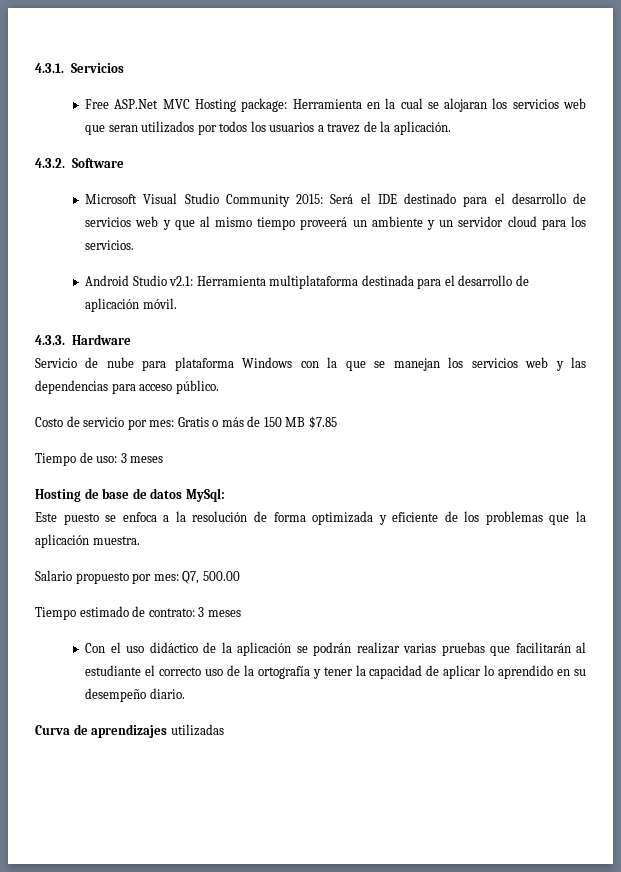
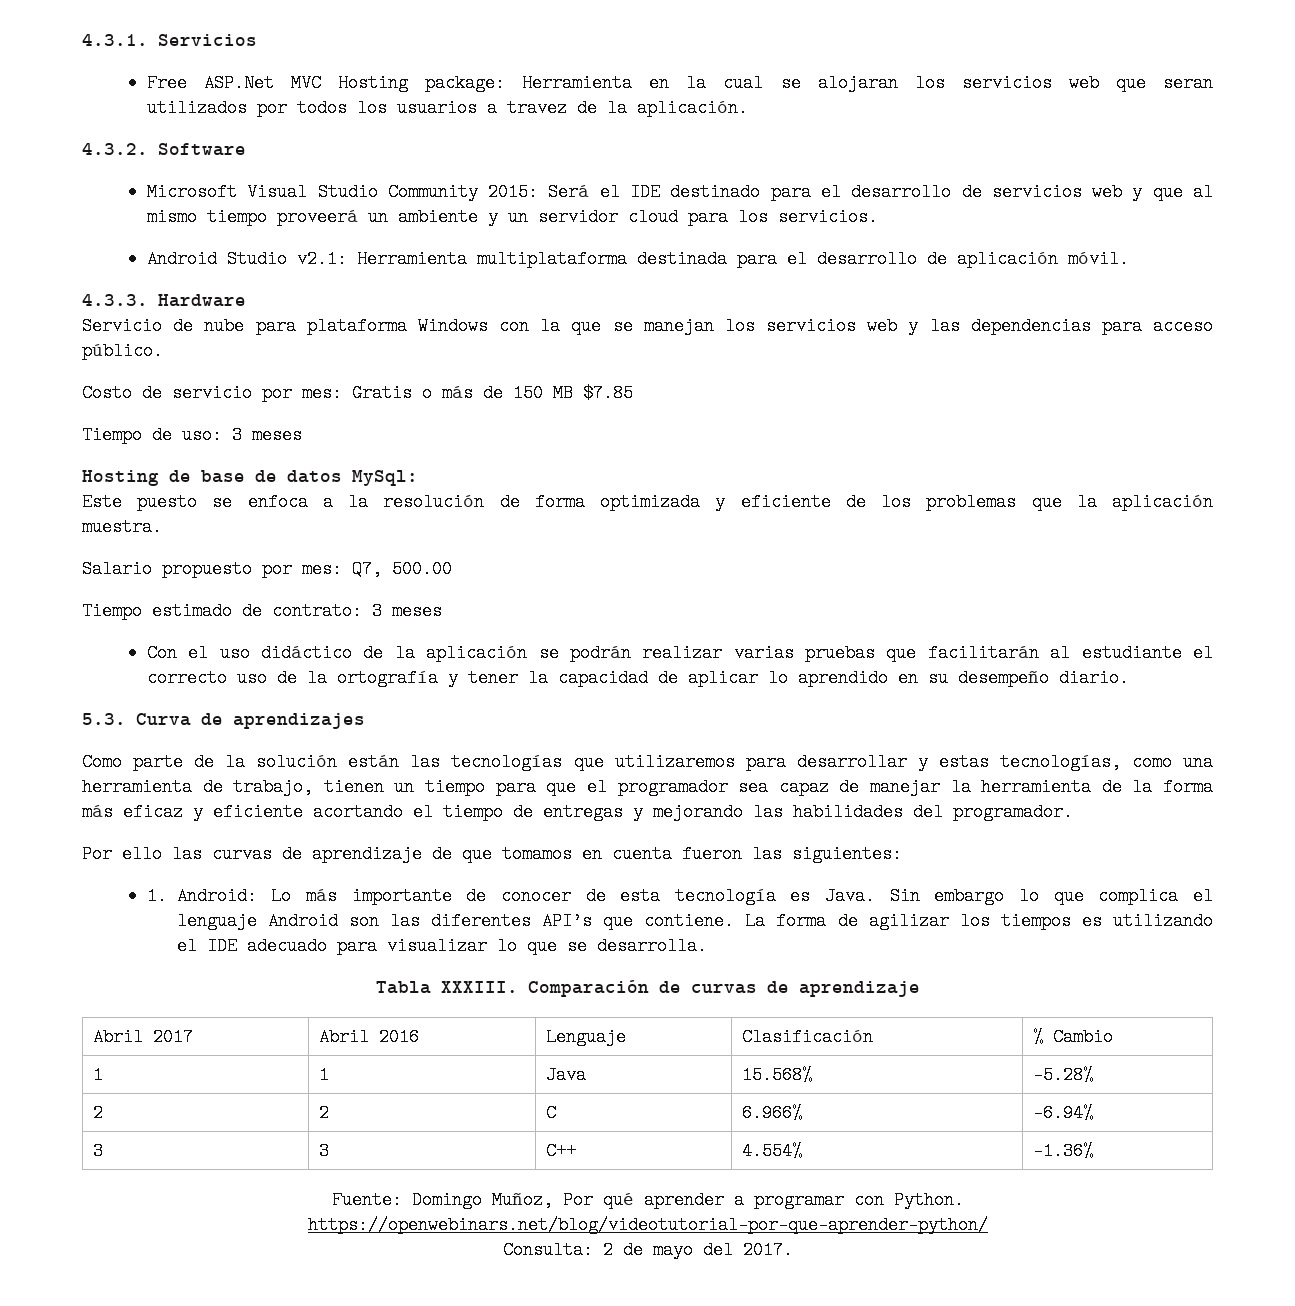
- Curva de aprendizajes utilizadas
+ 5.3. Curva de aprendizajes
+ Como parte de la solución están las tecnologías que utilizaremos para desarrollar y estas tecnologías, como una herramienta de trabajo, tienen un tiempo para que el programador sea capaz de manejar la herramienta de la forma más eficaz y eficiente acortando el tiempo de entregas y mejorando las habilidades del programador.
+ Por ello las curvas de aprendizaje de que tomamos en cuenta fueron las siguientes:
+ 1. Android: Lo más importante de conocer de esta tecnología es Java. Sin embargo lo que complica el lenguaje Android son las diferentes API’s que contiene. La forma de agilizar los tiempos es utilizando el IDE adecuado para visualizar lo que se desarrolla.
+ Tabla XXXIII. Comparación de curvas de aprendizaje
+ Abril 2017 | Abril 2016 | Lenguaje | Clasificación | % Cambio
+ 1 | 1 | Java | 15.568% | -5.28%
+ 2 | 2 | C | 6.966% | -6.94%
+ 3 | 3 | C++ | 4.554% | -1.36%
+ Fuente: Domingo Muñoz, Por qué aprender a programar con Python. https://openwebinars.net/blog/videotutorial-por-que-aprender-python/
+ Consulta: 2 de mayo del 2017.

